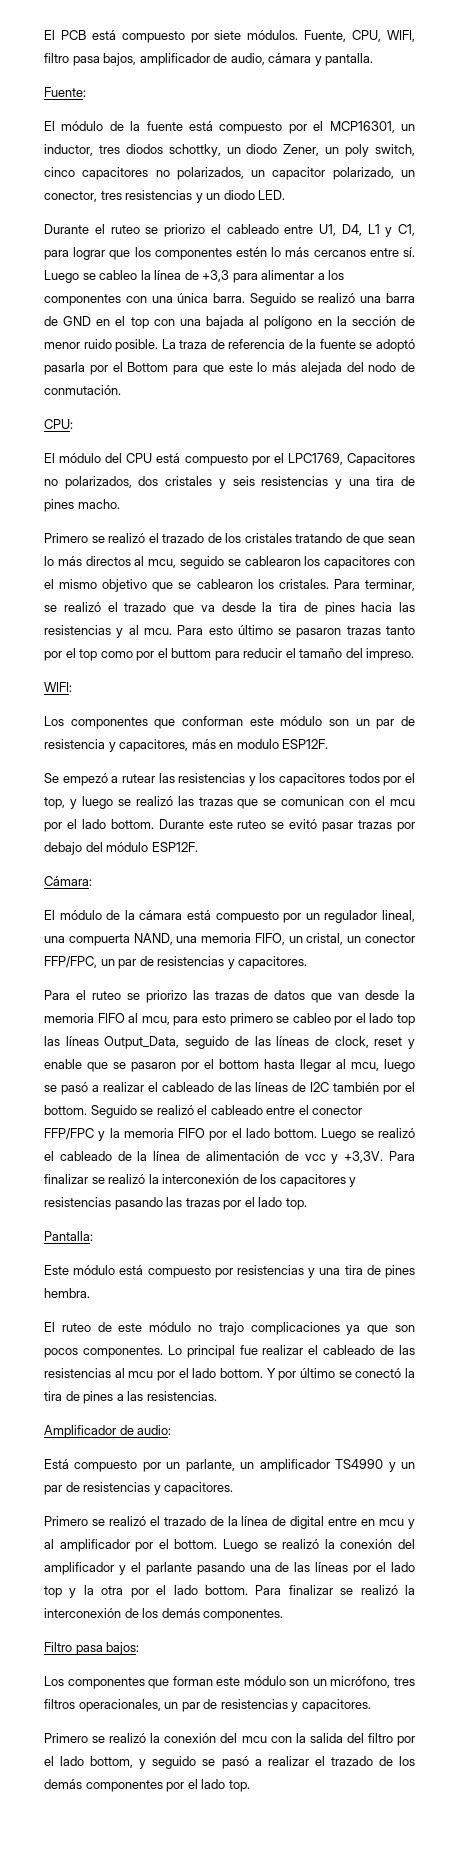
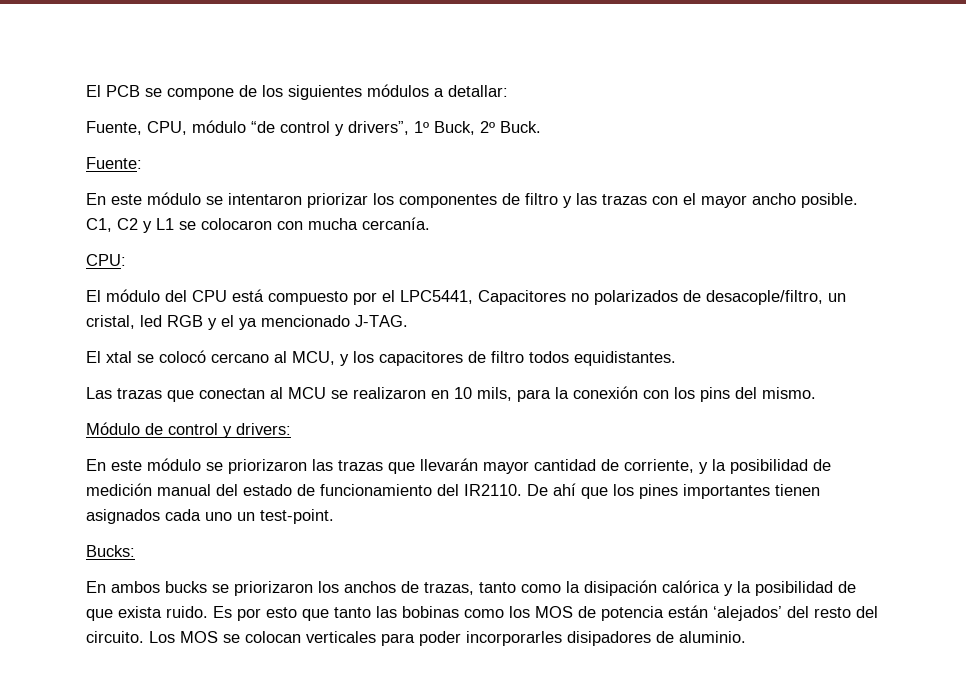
- El PCB está compuesto por siete módulos. Fuente, CPU, WIFI, filtro pasa bajos, amplificador de audio, cámara y pantalla.
+ El PCB se compone de los siguientes módulos a detallar:
+ Fuente, CPU, módulo “de control y drivers”, 1º Buck, 2º Buck.
  Fuente:
- El módulo de la fuente está compuesto por el MCP16301, un inductor, tres diodos schottky, un diodo Zener, un poly switch, cinco capacitores no polarizados, un capacitor polarizado, un conector, tres resistencias y un diodo LED.
- Durante el ruteo se priorizo el cableado entre U1, D4, L1 y C1, para lograr que los componentes estén lo más cercanos entre sí. Luego se cableo la línea de +3,3 para alimentar a los componentes con una única barra. Seguido se realizó una barra de GND en el top con una bajada al polígono en la sección de menor ruido posible. La traza de referencia de la fuente se adoptó pasarla por el Bottom para que este lo más alejada del nodo de conmutación.
+ En este módulo se intentaron priorizar los componentes de filtro y las trazas con el mayor ancho posible. C1, C2 y L1 se colocaron con mucha cercanía.
- El módulo del CPU está compuesto por el LPC1769, Capacitores no polarizados, dos cristales y seis resistencias y una tira de pines macho.
- Primero se realizó el trazado de los cristales tratando de que sean lo más directos al mcu, seguido se cablearon los capacitores con el mismo objetivo que se cablearon los cristales. Para terminar, se realizó el trazado que va desde la tira de pines hacia las resistencias y al mcu. Para esto último se pasaron trazas tanto por el top como por el buttom para reducir el tamaño del impreso.
- WIFI:
- Los componentes que conforman este módulo son un par de resistencia y capacitores, más en modulo ESP12F.
- Se empezó a rutear las resistencias y los capacitores todos por el top, y luego se realizó las trazas que se comunican con el mcu por el lado bottom. Durante este ruteo se evitó pasar trazas por debajo del módulo ESP12F.
- Cámara:
- El módulo de la cámara está compuesto por un regulador lineal, una compuerta NAND, una memoria FIFO, un cristal, un conector FFP/FPC, un par de resistencias y capacitores.
- Para el ruteo se priorizo las trazas de datos que van desde la memoria FIFO al mcu, para esto primero se cableo por el lado top las líneas Output_Data, seguido de las líneas de clock, reset y enable que se pasaron por el bottom hasta llegar al mcu, luego se pasó a realizar el cableado de las líneas de I2C también por el bottom. Seguido se realizó el cableado entre el conector FFP/FPC y la memoria FIFO por el lado bottom. Luego se realizó el cableado de la línea de alimentación de vcc y +3,3V. Para finalizar se realizó la interconexión de los capacitores y resistencias pasando las trazas por el lado top.
- Pantalla:
- Este módulo está compuesto por resistencias y una tira de pines hembra.
- El ruteo de este módulo no trajo complicaciones ya que son pocos componentes. Lo principal fue realizar el cableado de las resistencias al mcu por el lado bottom. Y por último se conectó la tira de pines a las resistencias.
- Amplificador de audio:
- Está compuesto por un parlante, un amplificador TS4990 y un par de resistencias y capacitores.
- Primero se realizó el trazado de la línea de digital entre en mcu y al amplificador por el bottom. Luego se realizó la conexión del amplificador y el parlante pasando una de las líneas por el lado top y la otra por el lado bottom. Para finalizar se realizó la interconexión de los demás componentes.
- Filtro pasa bajos:
- Los componentes que forman este módulo son un micrófono, tres filtros operacionales, un par de resistencias y capacitores.
- Primero se realizó la conexión del mcu con la salida del filtro por el lado bottom, y seguido se pasó a realizar el trazado de los demás componentes por el lado top.
+ El módulo del CPU está compuesto por el LPC5441, Capacitores no polarizados de desacople/filtro, un cristal, led RGB y el ya mencionado J-TAG.
+ El xtal se colocó cercano al MCU, y los capacitores de filtro todos equidistantes.
+ Las trazas que conectan al MCU se realizaron en 10 mils, para la conexión con los pins del mismo.
+ Módulo de control y drivers:
+ En este módulo se priorizaron las trazas que llevarán mayor cantidad de corriente, y la posibilidad de medición manual del estado de funcionamiento del IR2110. De ahí que los pines importantes tienen asignados cada uno un test-point.
+ Bucks:
+ En ambos bucks se priorizaron los anchos de trazas, tanto como la disipación calórica y la posibilidad de que exista ruido. Es por esto que tanto las bobinas como los MOS de potencia están ‘alejados’ del resto del circuito. Los MOS se colocan verticales para poder incorporarles disipadores de aluminio.

